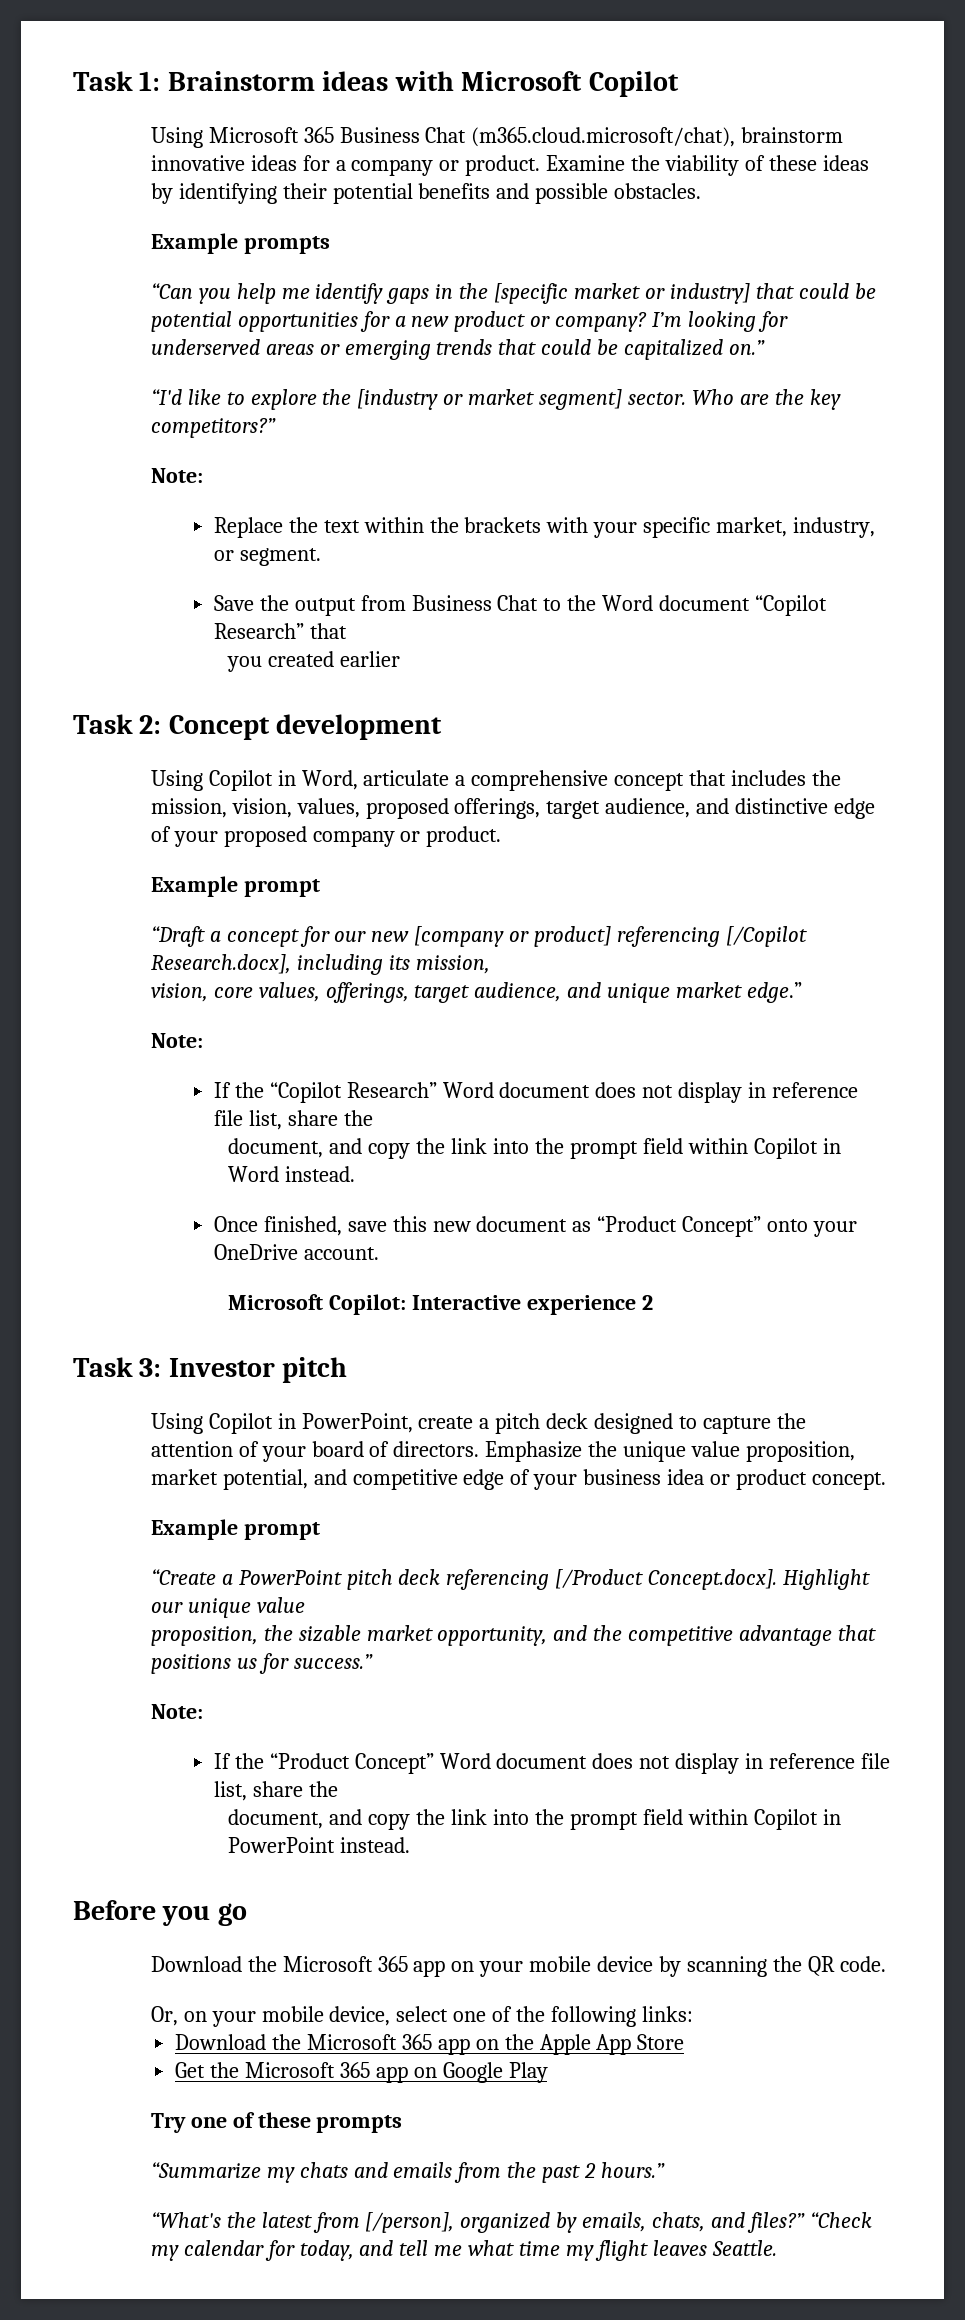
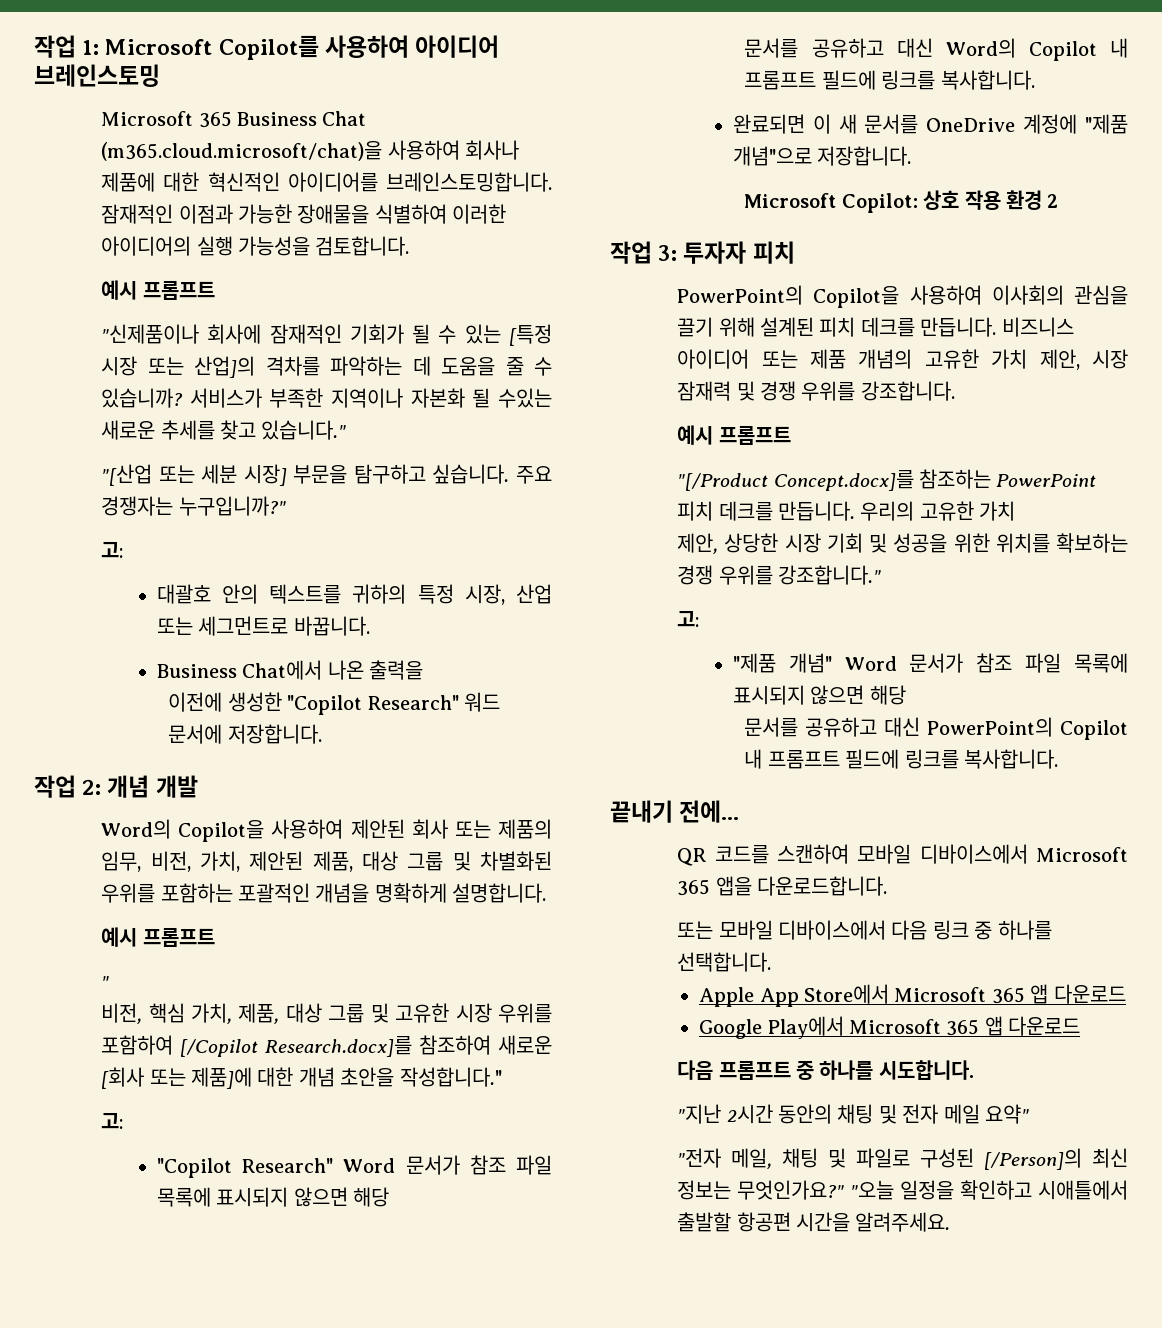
- Task 1: Brainstorm ideas with Microsoft Copilot
- Using Microsoft 365 Business Chat (m365.cloud.microsoft/chat), brainstorm innovative ideas for a company or product. Examine the viability of these ideas by identifying their potential benefits and possible obstacles.
- Example prompts
- “Can you help me identify gaps in the [specific market or industry] that could be potential opportunities for a new product or company? I’m looking for underserved areas or emerging trends that could be capitalized on.”
- “I'd like to explore the [industry or market segment] sector. Who are the key competitors?”
- Note:
- Replace the text within the brackets with your specific market, industry, or segment.
- Save the output from Business Chat to the Word document “Copilot Research” that
- you created earlier
- Task 2: Concept development
- Using Copilot in Word, articulate a comprehensive concept that includes the mission, vision, values, proposed offerings, target audience, and distinctive edge of your proposed company or product.
- Example prompt
- “Draft a concept for our new [company or product] referencing [/Copilot Research.docx], including its mission,
- vision, core values, offerings, target audience, and unique market edge.”
- Note:
- If the “Copilot Research” Word document does not display in reference file list, share the
- document, and copy the link into the prompt field within Copilot in Word instead.
- Once finished, save this new document as “Product Concept” onto your OneDrive account.
- Microsoft Copilot: Interactive experience 2
- Task 3: Investor pitch
- Using Copilot in PowerPoint, create a pitch deck designed to capture the attention of your board of directors. Emphasize the unique value proposition, market potential, and competitive edge of your business idea or product concept.
- Example prompt
- “Create a PowerPoint pitch deck referencing [/Product Concept.docx]. Highlight our unique value
- proposition, the sizable market opportunity, and the competitive advantage that positions us for success.”
- Note:
- If the “Product Concept” Word document does not display in reference file list, share the
- document, and copy the link into the prompt field within Copilot in PowerPoint instead.
- Before you go
- Download the Microsoft 365 app on your mobile device by scanning the QR code.
- Or, on your mobile device, select one of the following links:
- Download the Microsoft 365 app on the Apple App Store
- Get the Microsoft 365 app on Google Play
- Try one of these prompts
- “Summarize my chats and emails from the past 2 hours.”
- “What's the latest from [/person], organized by emails, chats, and files?” “Check my calendar for today, and tell me what time my flight leaves Seattle.
+ 작업 1: Microsoft Copilot를 사용하여 아이디어 브레인스토밍
+ Microsoft 365 Business Chat (m365.cloud.microsoft/chat)을 사용하여 회사나 제품에 대한 혁신적인 아이디어를 브레인스토밍합니다. 잠재적인 이점과 가능한 장애물을 식별하여 이러한 아이디어의 실행 가능성을 검토합니다.
+ 예시 프롬프트
+ "신제품이나 회사에 잠재적인 기회가 될 수 있는 [특정 시장 또는 산업]의 격차를 파악하는 데 도움을 줄 수 있습니까? 서비스가 부족한 지역이나 자본화 될 수있는 새로운 추세를 찾고 있습니다."
+ "[산업 또는 세분 시장] 부문을 탐구하고 싶습니다. 주요 경쟁자는 누구입니까?"
+ 고:
+ 대괄호 안의 텍스트를 귀하의 특정 시장, 산업 또는 세그먼트로 바꿉니다.
+ Business Chat에서 나온 출력을
+ 이전에 생성한 "Copilot Research" 워드 문서에 저장합니다.
+ 작업 2: 개념 개발
+ Word의 Copilot을 사용하여 제안된 회사 또는 제품의 임무, 비전, 가치, 제안된 제품, 대상 그룹 및 차별화된 우위를 포함하는 포괄적인 개념을 명확하게 설명합니다.
+ 예시 프롬프트
+ "
+ 비전, 핵심 가치, 제품, 대상 그룹 및 고유한 시장 우위를 포함하여 [/Copilot Research.docx]를 참조하여 새로운 [회사 또는 제품]에 대한 개념 초안을 작성합니다."
+ 고:
+ "Copilot Research" Word 문서가 참조 파일 목록에 표시되지 않으면 해당
+ 문서를 공유하고 대신 Word의 Copilot 내 프롬프트 필드에 링크를 복사합니다.
+ 완료되면 이 새 문서를 OneDrive 계정에 "제품 개념"으로 저장합니다.
+ Microsoft Copilot: 상호 작용 환경 2
+ 작업 3: 투자자 피치
+ PowerPoint의 Copilot을 사용하여 이사회의 관심을 끌기 위해 설계된 피치 데크를 만듭니다. 비즈니스 아이디어 또는 제품 개념의 고유한 가치 제안, 시장 잠재력 및 경쟁 우위를 강조합니다.
+ 예시 프롬프트
+ "[/Product Concept.docx]를 참조하는 PowerPoint 피치 데크를 만듭니다. 우리의 고유한 가치
+ 제안, 상당한 시장 기회 및 성공을 위한 위치를 확보하는 경쟁 우위를 강조합니다."
+ 고:
+ "제품 개념" Word 문서가 참조 파일 목록에 표시되지 않으면 해당
+ 문서를 공유하고 대신 PowerPoint의 Copilot 내 프롬프트 필드에 링크를 복사합니다.
+ 끝내기 전에...
+ QR 코드를 스캔하여 모바일 디바이스에서 Microsoft 365 앱을 다운로드합니다.
+ 또는 모바일 디바이스에서 다음 링크 중 하나를 선택합니다.
+ Apple App Store에서 Microsoft 365 앱 다운로드
+ Google Play에서 Microsoft 365 앱 다운로드
+ 다음 프롬프트 중 하나를 시도합니다.
+ "지난 2시간 동안의 채팅 및 전자 메일 요약"
+ "전자 메일, 채팅 및 파일로 구성된 [/Person]의 최신 정보는 무엇인가요?" "오늘 일정을 확인하고 시애틀에서 출발할 항공편 시간을 알려주세요.

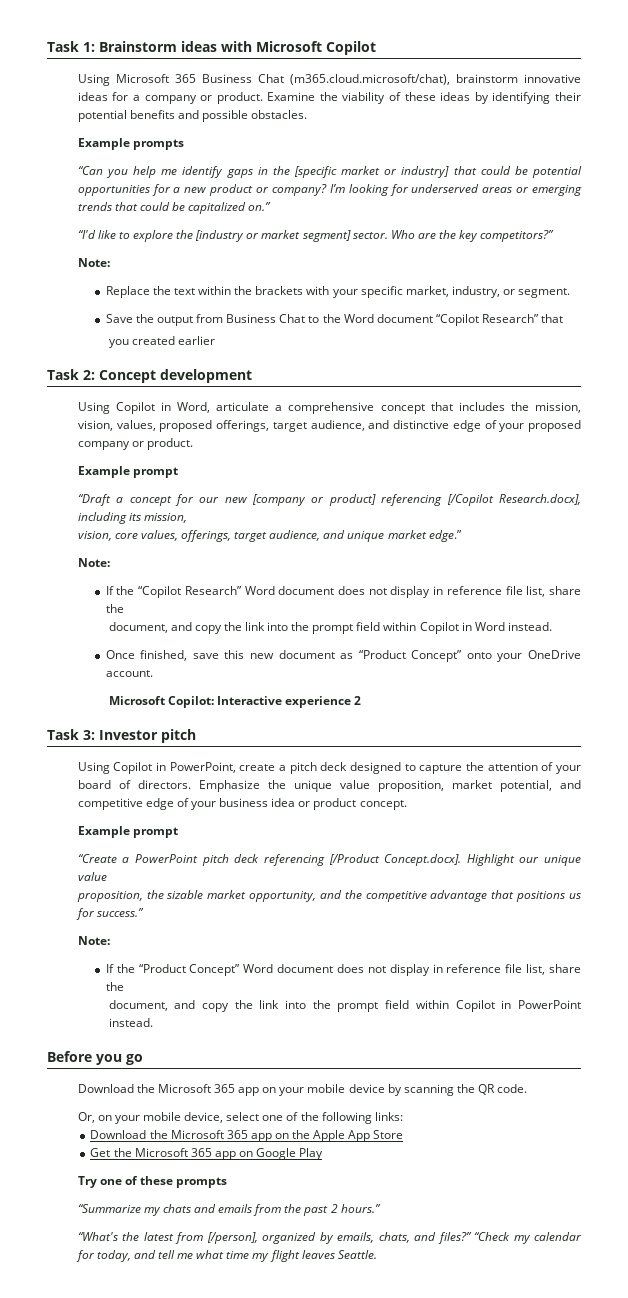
- 작업 1: Microsoft Copilot를 사용하여 아이디어 브레인스토밍
- Microsoft 365 Business Chat (m365.cloud.microsoft/chat)을 사용하여 회사나 제품에 대한 혁신적인 아이디어를 브레인스토밍합니다. 잠재적인 이점과 가능한 장애물을 식별하여 이러한 아이디어의 실행 가능성을 검토합니다.
- 예시 프롬프트
- "신제품이나 회사에 잠재적인 기회가 될 수 있는 [특정 시장 또는 산업]의 격차를 파악하는 데 도움을 줄 수 있습니까? 서비스가 부족한 지역이나 자본화 될 수있는 새로운 추세를 찾고 있습니다."
- "[산업 또는 세분 시장] 부문을 탐구하고 싶습니다. 주요 경쟁자는 누구입니까?"
- 고:
- 대괄호 안의 텍스트를 귀하의 특정 시장, 산업 또는 세그먼트로 바꿉니다.
- Business Chat에서 나온 출력을
- 이전에 생성한 "Copilot Research" 워드 문서에 저장합니다.
- 작업 2: 개념 개발
- Word의 Copilot을 사용하여 제안된 회사 또는 제품의 임무, 비전, 가치, 제안된 제품, 대상 그룹 및 차별화된 우위를 포함하는 포괄적인 개념을 명확하게 설명합니다.
- 예시 프롬프트
- "
- 비전, 핵심 가치, 제품, 대상 그룹 및 고유한 시장 우위를 포함하여 [/Copilot Research.docx]를 참조하여 새로운 [회사 또는 제품]에 대한 개념 초안을 작성합니다."
- 고:
- "Copilot Research" Word 문서가 참조 파일 목록에 표시되지 않으면 해당
- 문서를 공유하고 대신 Word의 Copilot 내 프롬프트 필드에 링크를 복사합니다.
- 완료되면 이 새 문서를 OneDrive 계정에 "제품 개념"으로 저장합니다.
- Microsoft Copilot: 상호 작용 환경 2
- 작업 3: 투자자 피치
- PowerPoint의 Copilot을 사용하여 이사회의 관심을 끌기 위해 설계된 피치 데크를 만듭니다. 비즈니스 아이디어 또는 제품 개념의 고유한 가치 제안, 시장 잠재력 및 경쟁 우위를 강조합니다.
- 예시 프롬프트
- "[/Product Concept.docx]를 참조하는 PowerPoint 피치 데크를 만듭니다. 우리의 고유한 가치
- 제안, 상당한 시장 기회 및 성공을 위한 위치를 확보하는 경쟁 우위를 강조합니다."
- 고:
- "제품 개념" Word 문서가 참조 파일 목록에 표시되지 않으면 해당
- 문서를 공유하고 대신 PowerPoint의 Copilot 내 프롬프트 필드에 링크를 복사합니다.
- 끝내기 전에...
- QR 코드를 스캔하여 모바일 디바이스에서 Microsoft 365 앱을 다운로드합니다.
- 또는 모바일 디바이스에서 다음 링크 중 하나를 선택합니다.
- Apple App Store에서 Microsoft 365 앱 다운로드
- Google Play에서 Microsoft 365 앱 다운로드
- 다음 프롬프트 중 하나를 시도합니다.
- "지난 2시간 동안의 채팅 및 전자 메일 요약"
- "전자 메일, 채팅 및 파일로 구성된 [/Person]의 최신 정보는 무엇인가요?" "오늘 일정을 확인하고 시애틀에서 출발할 항공편 시간을 알려주세요.
+ Task 1: Brainstorm ideas with Microsoft Copilot
+ Using Microsoft 365 Business Chat (m365.cloud.microsoft/chat), brainstorm innovative ideas for a company or product. Examine the viability of these ideas by identifying their potential benefits and possible obstacles.
+ Example prompts
+ “Can you help me identify gaps in the [specific market or industry] that could be potential opportunities for a new product or company? I’m looking for underserved areas or emerging trends that could be capitalized on.”
+ “I'd like to explore the [industry or market segment] sector. Who are the key competitors?”
+ Note:
+ Replace the text within the brackets with your specific market, industry, or segment.
+ Save the output from Business Chat to the Word document “Copilot Research” that
+ you created earlier
+ Task 2: Concept development
+ Using Copilot in Word, articulate a comprehensive concept that includes the mission, vision, values, proposed offerings, target audience, and distinctive edge of your proposed company or product.
+ Example prompt
+ “Draft a concept for our new [company or product] referencing [/Copilot Research.docx], including its mission,
+ vision, core values, offerings, target audience, and unique market edge.”
+ Note:
+ If the “Copilot Research” Word document does not display in reference file list, share the
+ document, and copy the link into the prompt field within Copilot in Word instead.
+ Once finished, save this new document as “Product Concept” onto your OneDrive account.
+ Microsoft Copilot: Interactive experience 2
+ Task 3: Investor pitch
+ Using Copilot in PowerPoint, create a pitch deck designed to capture the attention of your board of directors. Emphasize the unique value proposition, market potential, and competitive edge of your business idea or product concept.
+ Example prompt
+ “Create a PowerPoint pitch deck referencing [/Product Concept.docx]. Highlight our unique value
+ proposition, the sizable market opportunity, and the competitive advantage that positions us for success.”
+ Note:
+ If the “Product Concept” Word document does not display in reference file list, share the
+ document, and copy the link into the prompt field within Copilot in PowerPoint instead.
+ Before you go
+ Download the Microsoft 365 app on your mobile device by scanning the QR code.
+ Or, on your mobile device, select one of the following links:
+ Download the Microsoft 365 app on the Apple App Store
+ Get the Microsoft 365 app on Google Play
+ Try one of these prompts
+ “Summarize my chats and emails from the past 2 hours.”
+ “What's the latest from [/person], organized by emails, chats, and files?” “Check my calendar for today, and tell me what time my flight leaves Seattle.

